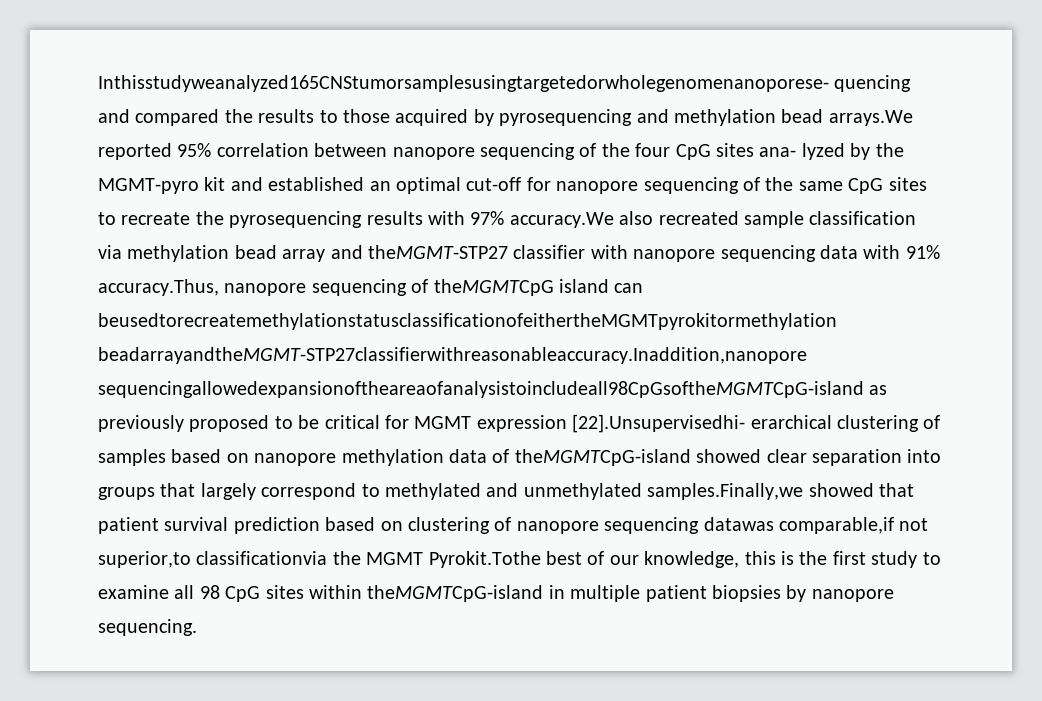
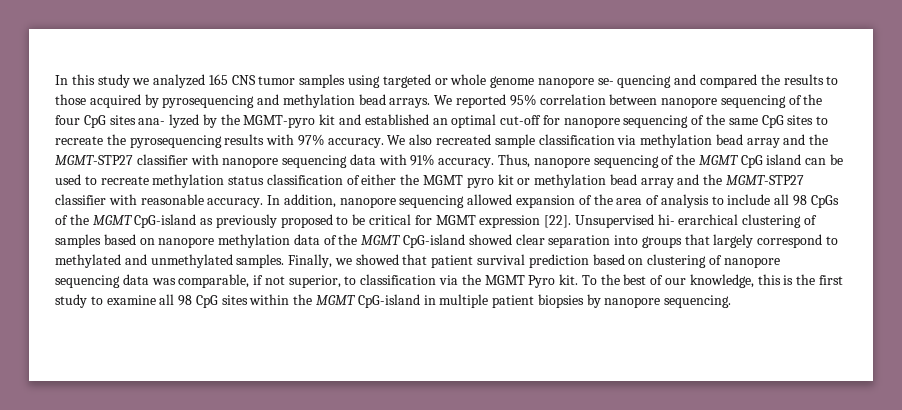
- Inthisstudyweanalyzed165CNStumorsamplesusingtargetedorwholegenomenanoporese- quencing and compared the results to those acquired by pyrosequencing and methylation bead arrays.We reported 95% correlation between nanopore sequencing of the four CpG sites ana- lyzed by the MGMT-pyro kit and established an optimal cut-off for nanopore sequencing of the same CpG sites to recreate the pyrosequencing results with 97% accuracy.We also recreated sample classification via methylation bead array and theMGMT-STP27 classifier with nanopore sequencing data with 91% accuracy.Thus, nanopore sequencing of theMGMTCpG island can beusedtorecreatemethylationstatusclassificationofeithertheMGMTpyrokitormethylation beadarrayandtheMGMT-STP27classifierwithreasonableaccuracy.Inaddition,nanopore sequencingallowedexpansionoftheareaofanalysistoincludeall98CpGsoftheMGMTCpG-island as previously proposed to be critical for MGMT expression [22].Unsupervisedhi- erarchical clustering of samples based on nanopore methylation data of theMGMTCpG-island showed clear separation into groups that largely correspond to methylated and unmethylated samples.Finally,we showed that patient survival prediction based on clustering of nanopore sequencing datawas comparable,if not superior,to classificationvia the MGMT Pyrokit.Tothe best of our knowledge, this is the first study to examine all 98 CpG sites within theMGMTCpG-island in multiple patient biopsies by nanopore sequencing.
+ In this study we analyzed 165 CNS tumor samples using targeted or whole genome nanopore se- quencing and compared the results to those acquired by pyrosequencing and methylation bead arrays. We reported 95% correlation between nanopore sequencing of the four CpG sites ana- lyzed by the MGMT-pyro kit and established an optimal cut-off for nanopore sequencing of the same CpG sites to recreate the pyrosequencing results with 97% accuracy. We also recreated sample classification via methylation bead array and the MGMT-STP27 classifier with nanopore sequencing data with 91% accuracy. Thus, nanopore sequencing of the MGMT CpG island can be used to recreate methylation status classification of either the MGMT pyro kit or methylation bead array and the MGMT-STP27 classifier with reasonable accuracy. In addition, nanopore sequencing allowed expansion of the area of analysis to include all 98 CpGs of the MGMT CpG-island as previously proposed to be critical for MGMT expression [22]. Unsupervised hi- erarchical clustering of samples based on nanopore methylation data of the MGMT CpG-island showed clear separation into groups that largely correspond to methylated and unmethylated samples. Finally, we showed that patient survival prediction based on clustering of nanopore sequencing data was comparable, if not superior, to classification via the MGMT Pyro kit. To the best of our knowledge, this is the first study to examine all 98 CpG sites within the MGMT CpG-island in multiple patient biopsies by nanopore sequencing.

